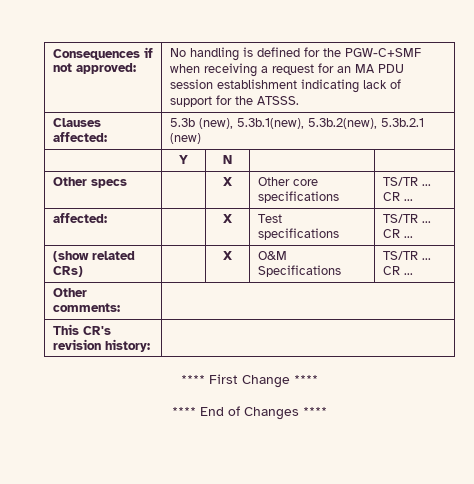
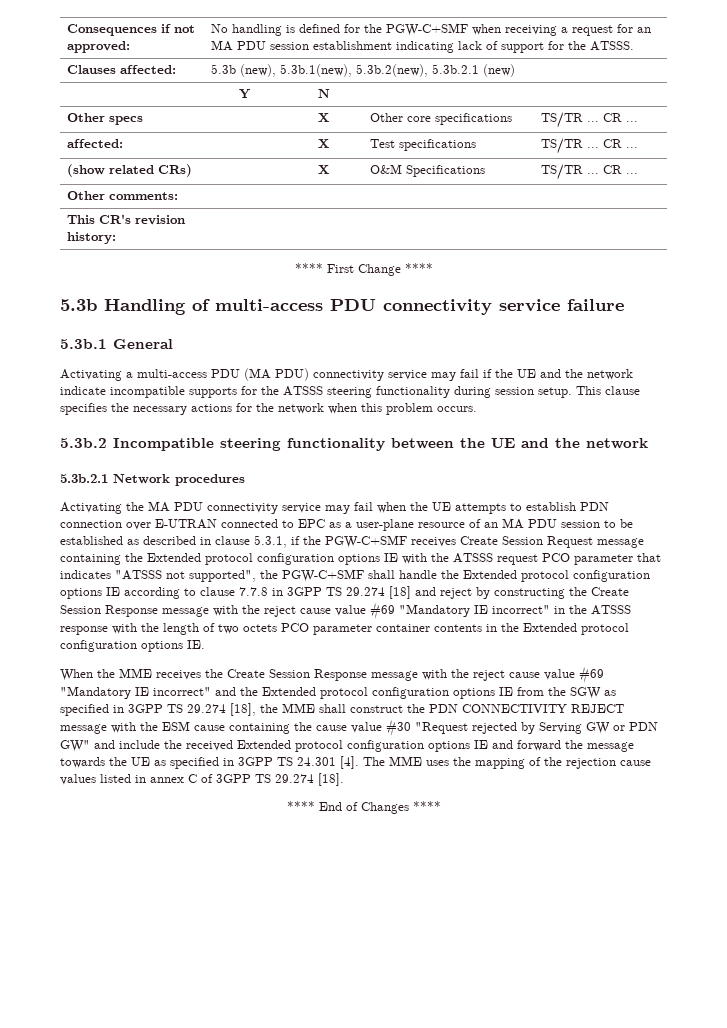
+ 5.3b Handling of multi-access PDU connectivity service failure
+ 5.3b.1 General
+ Activating a multi-access PDU (MA PDU) connectivity service may fail if the UE and the network indicate incompatible supports for the ATSSS steering functionality during session setup. This clause specifies the necessary actions for the network when this problem occurs.
+ 5.3b.2 Incompatible steering functionality between the UE and the network
+ 5.3b.2.1 Network procedures
+ Activating the MA PDU connectivity service may fail when the UE attempts to establish PDN connection over E-UTRAN connected to EPC as a user-plane resource of an MA PDU session to be established as described in clause 5.3.1, if the PGW-C+SMF receives Create Session Request message containing the Extended protocol configuration options IE with the ATSSS request PCO parameter that indicates "ATSSS not supported", the PGW-C+SMF shall handle the Extended protocol configuration options IE according to clause 7.7.8 in 3GPP TS 29.274 [18] and reject by constructing the Create Session Response message with the reject cause value #69 "Mandatory IE incorrect" in the ATSSS response with the length of two octets PCO parameter container contents in the Extended protocol configuration options IE.
+ When the MME receives the Create Session Response message with the reject cause value #69 "Mandatory IE incorrect" and the Extended protocol configuration options IE from the SGW as specified in 3GPP TS 29.274 [18], the MME shall construct the PDN CONNECTIVITY REJECT message with the ESM cause containing the cause value #30 "Request rejected by Serving GW or PDN GW" and include the received Extended protocol configuration options IE and forward the message towards the UE as specified in 3GPP TS 24.301 [4]. The MME uses the mapping of the rejection cause values listed in annex C of 3GPP TS 29.274 [18].

